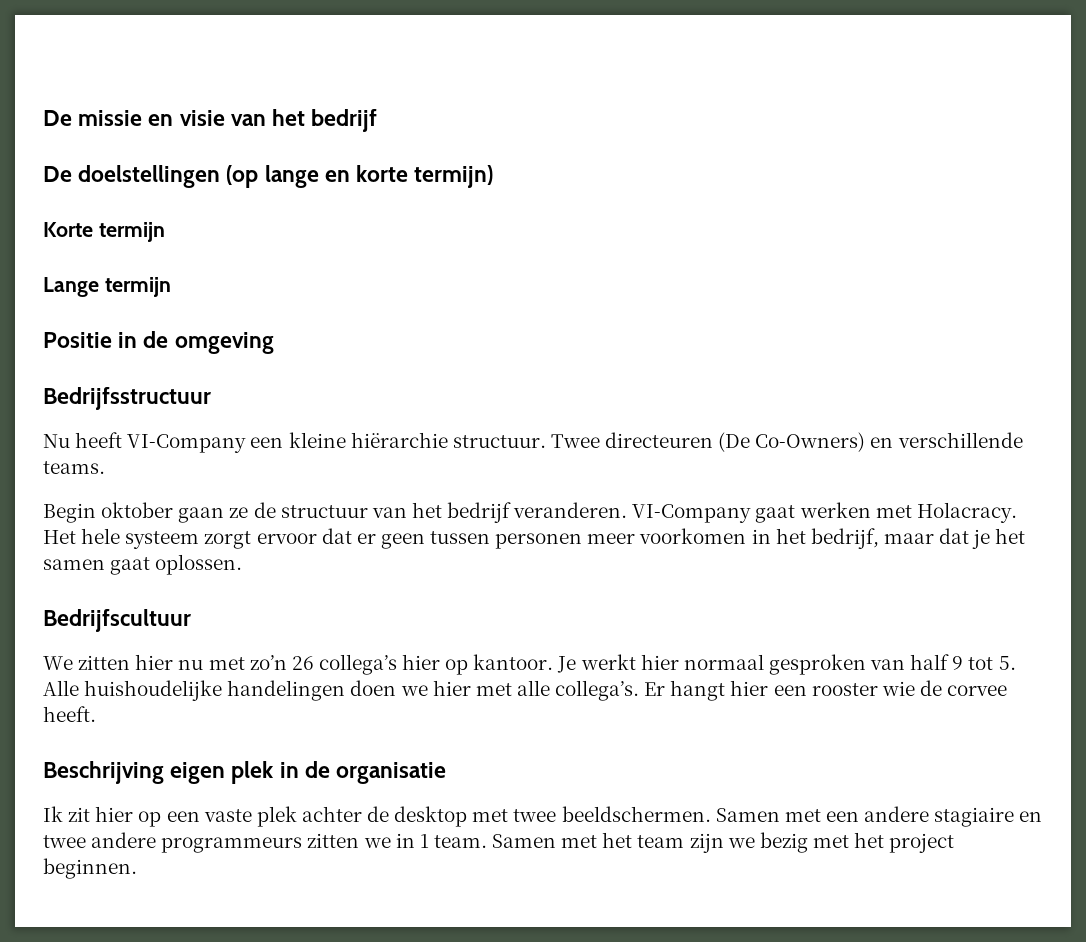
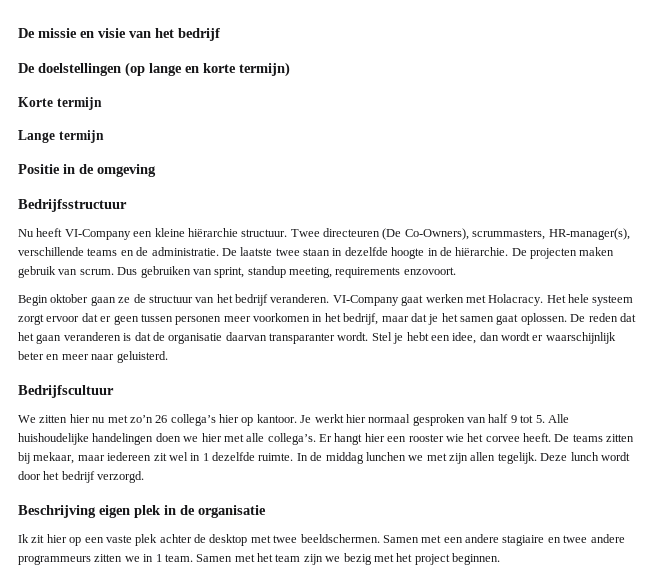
- Twee directeuren (De Co-Owners) en verschillende teams.
+ Twee directeuren (De Co-Owners), scrummasters, HR-manager(s), verschillende teams en de administratie. De laatste twee staan in dezelfde hoogte in de hiërarchie. De projecten maken gebruik van scrum. Dus gebruiken van sprint, standup meeting, requirements enzovoort.
+ De reden dat het gaan veranderen is dat de organisatie daarvan transparanter wordt. Stel je hebt een idee, dan wordt er waarschijnlijk beter en meer naar geluisterd.
- Er hangt hier een rooster wie de corvee heeft.
+ Er hangt hier een rooster wie het corvee heeft. De teams zitten bij mekaar, maar iedereen zit wel in 1 dezelfde ruimte. In de middag lunchen we met zijn allen tegelijk. Deze lunch wordt door het bedrijf verzorgd.

